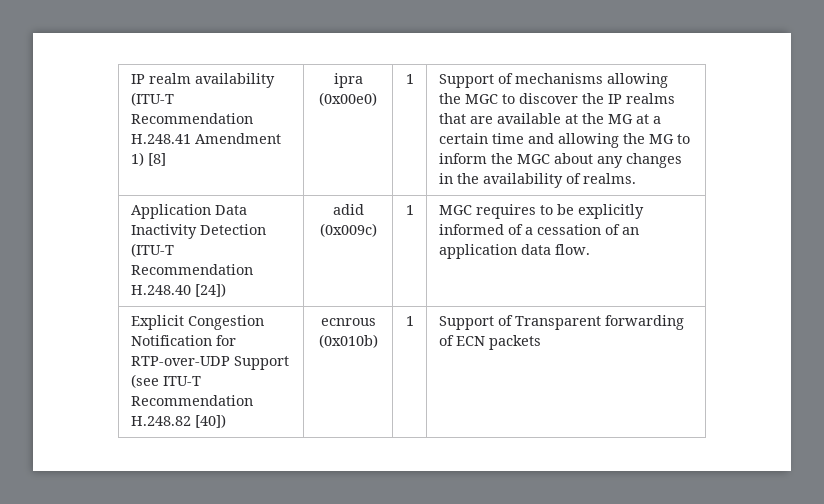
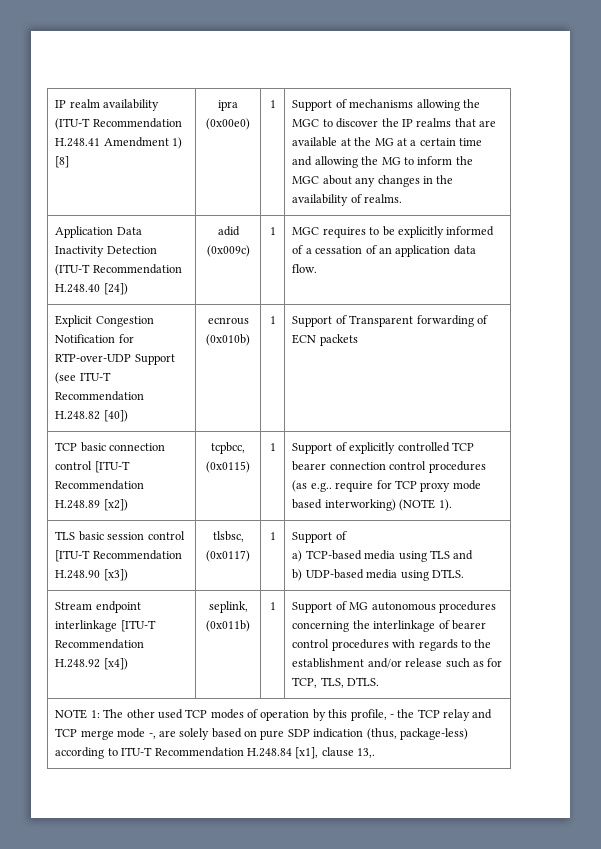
+ TCP basic connection control [ITU-T Recommendation H.248.89 [x2]) | tcpbcc, (0x0115) | 1 | Support of explicitly controlled TCP bearer connection control procedures (as e.g.. require for TCP proxy mode based interworking) (NOTE 1).
+ TLS basic session control [ITU-T Recommendation H.248.90 [x3]) | tlsbsc, (0x0117) | 1 | Support of
+ a) TCP-based media using TLS and
+ b) UDP-based media using DTLS.
+ Stream endpoint interlinkage [ITU-T Recommendation H.248.92 [x4]) | seplink, (0x011b) | 1 | Support of MG autonomous procedures concerning the interlinkage of bearer control procedures with regards to the establishment and/or release such as for TCP, TLS, DTLS.
+ NOTE 1: The other used TCP modes of operation by this profile, - the TCP relay and TCP merge mode -, are solely based on pure SDP indication (thus, package-less) according to ITU-T Recommendation H.248.84 [x1], clause 13,.

